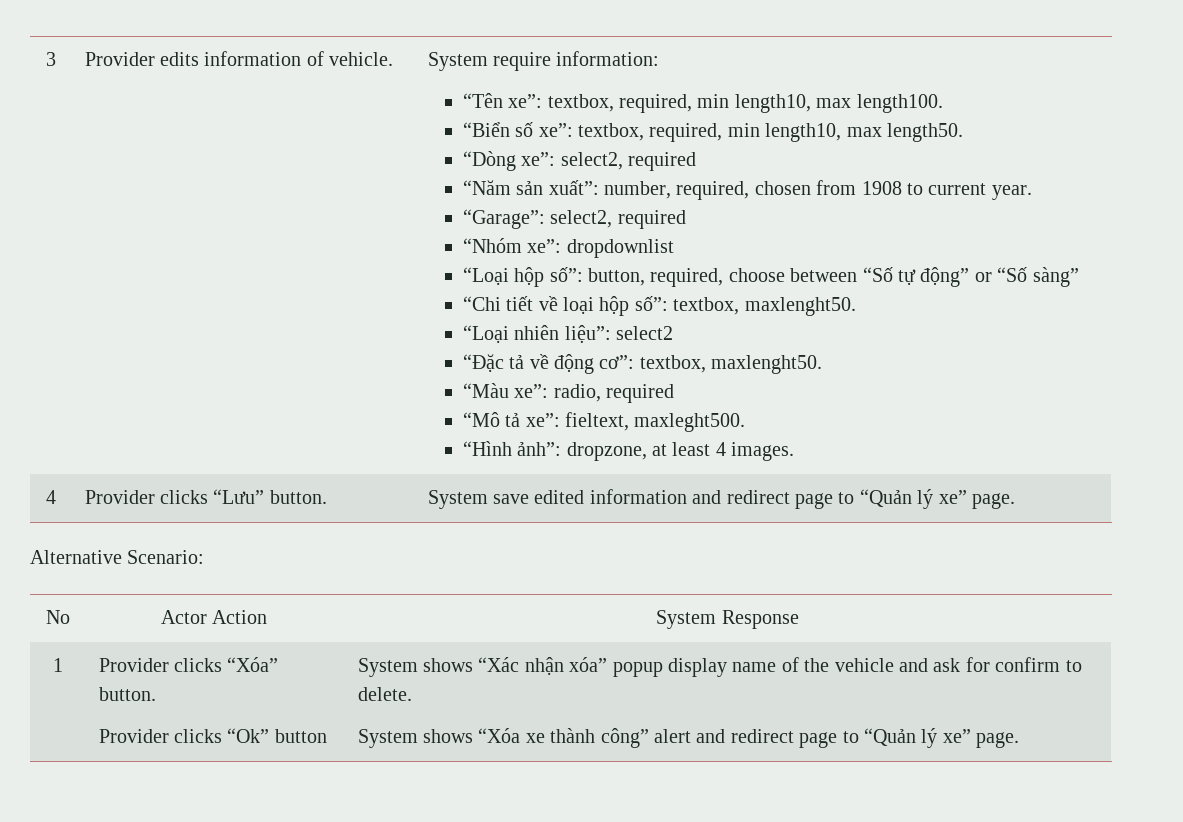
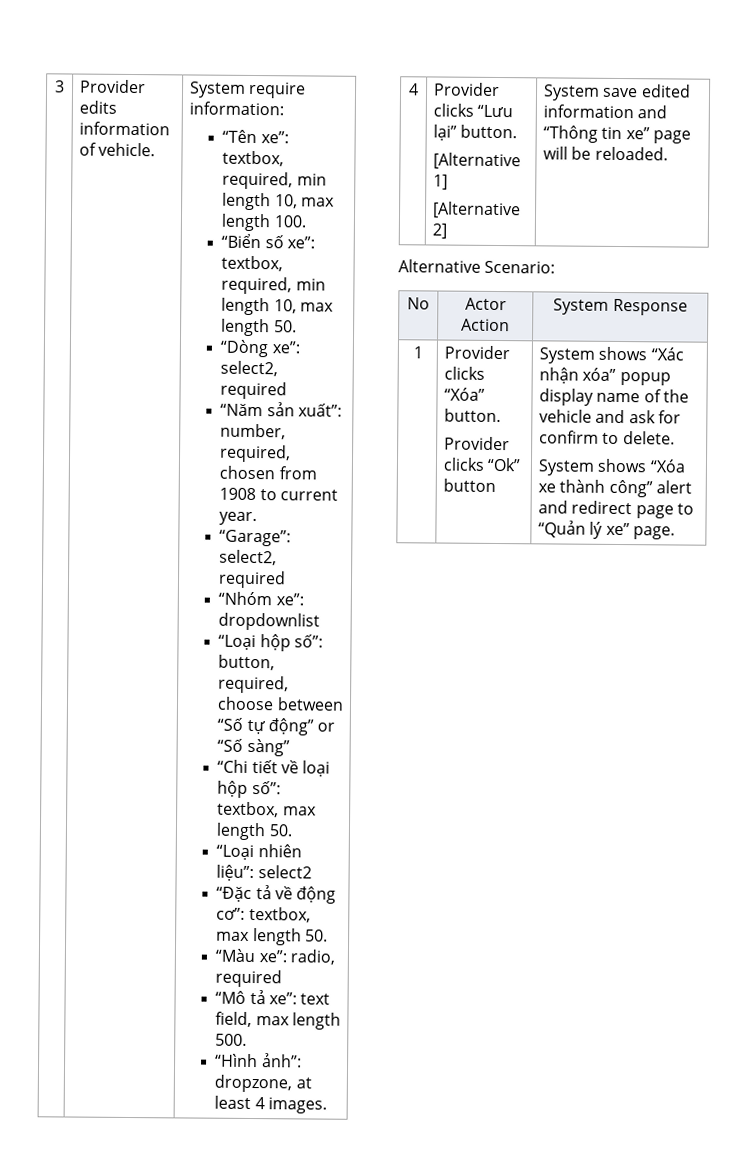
- “Tên xe”: textbox, required, min length10, max length100.
+ “Tên xe”: textbox, required, min length 10, max length 100.
- “Biển số xe”: textbox, required, min length10, max length50.
+ “Biển số xe”: textbox, required, min length 10, max length 50.
- “Chi tiết về loại hộp số”: textbox, maxlenght50.
+ “Chi tiết về loại hộp số”: textbox, max length 50.
- “Đặc tả về động cơ”: textbox, maxlenght50.
+ “Đặc tả về động cơ”: textbox, max length 50.
- “Mô tả xe”: fieltext, maxleght500.
+ “Mô tả xe”: text field, max length 500.
- 4 | Provider clicks “Lưu” button. | System save edited information and redirect page to “Quản lý xe” page.
+ 4 | Provider clicks “Lưu lại” button.
+ [Alternative 1]
+ [Alternative 2] | System save edited information and “Thông tin xe” page will be reloaded.

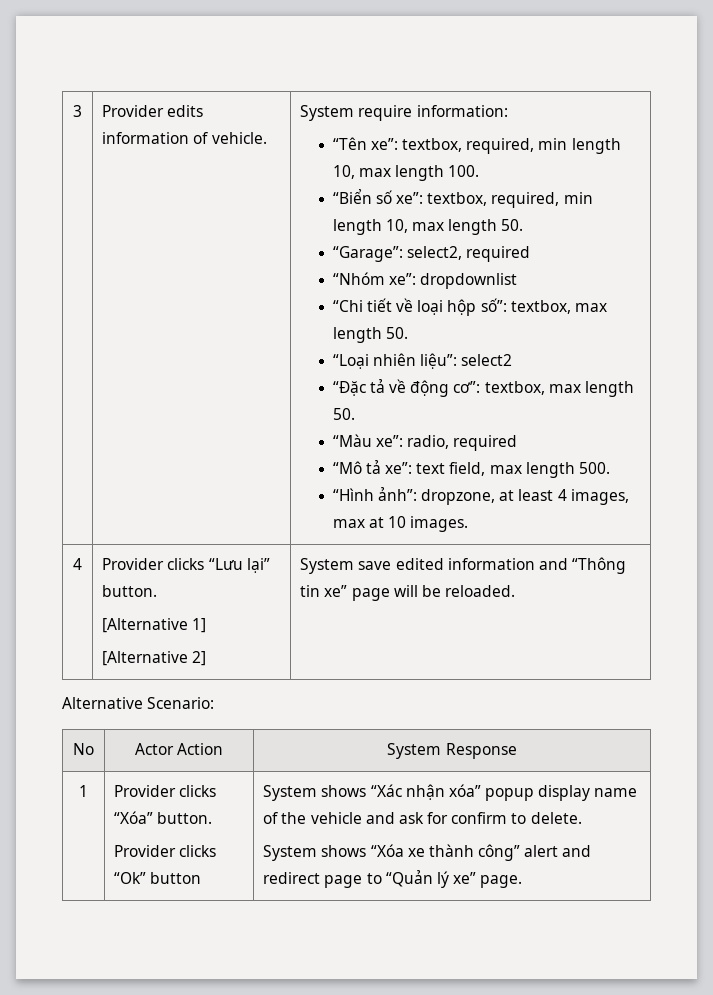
- “Dòng xe”: select2, required
- “Năm sản xuất”: number, required, chosen from 1908 to current year.
- “Loại hộp số”: button, required, choose between “Số tự động” or “Số sàng”
- “Hình ảnh”: dropzone, at least 4 images.
+ “Hình ảnh”: dropzone, at least 4 images, max at 10 images.

